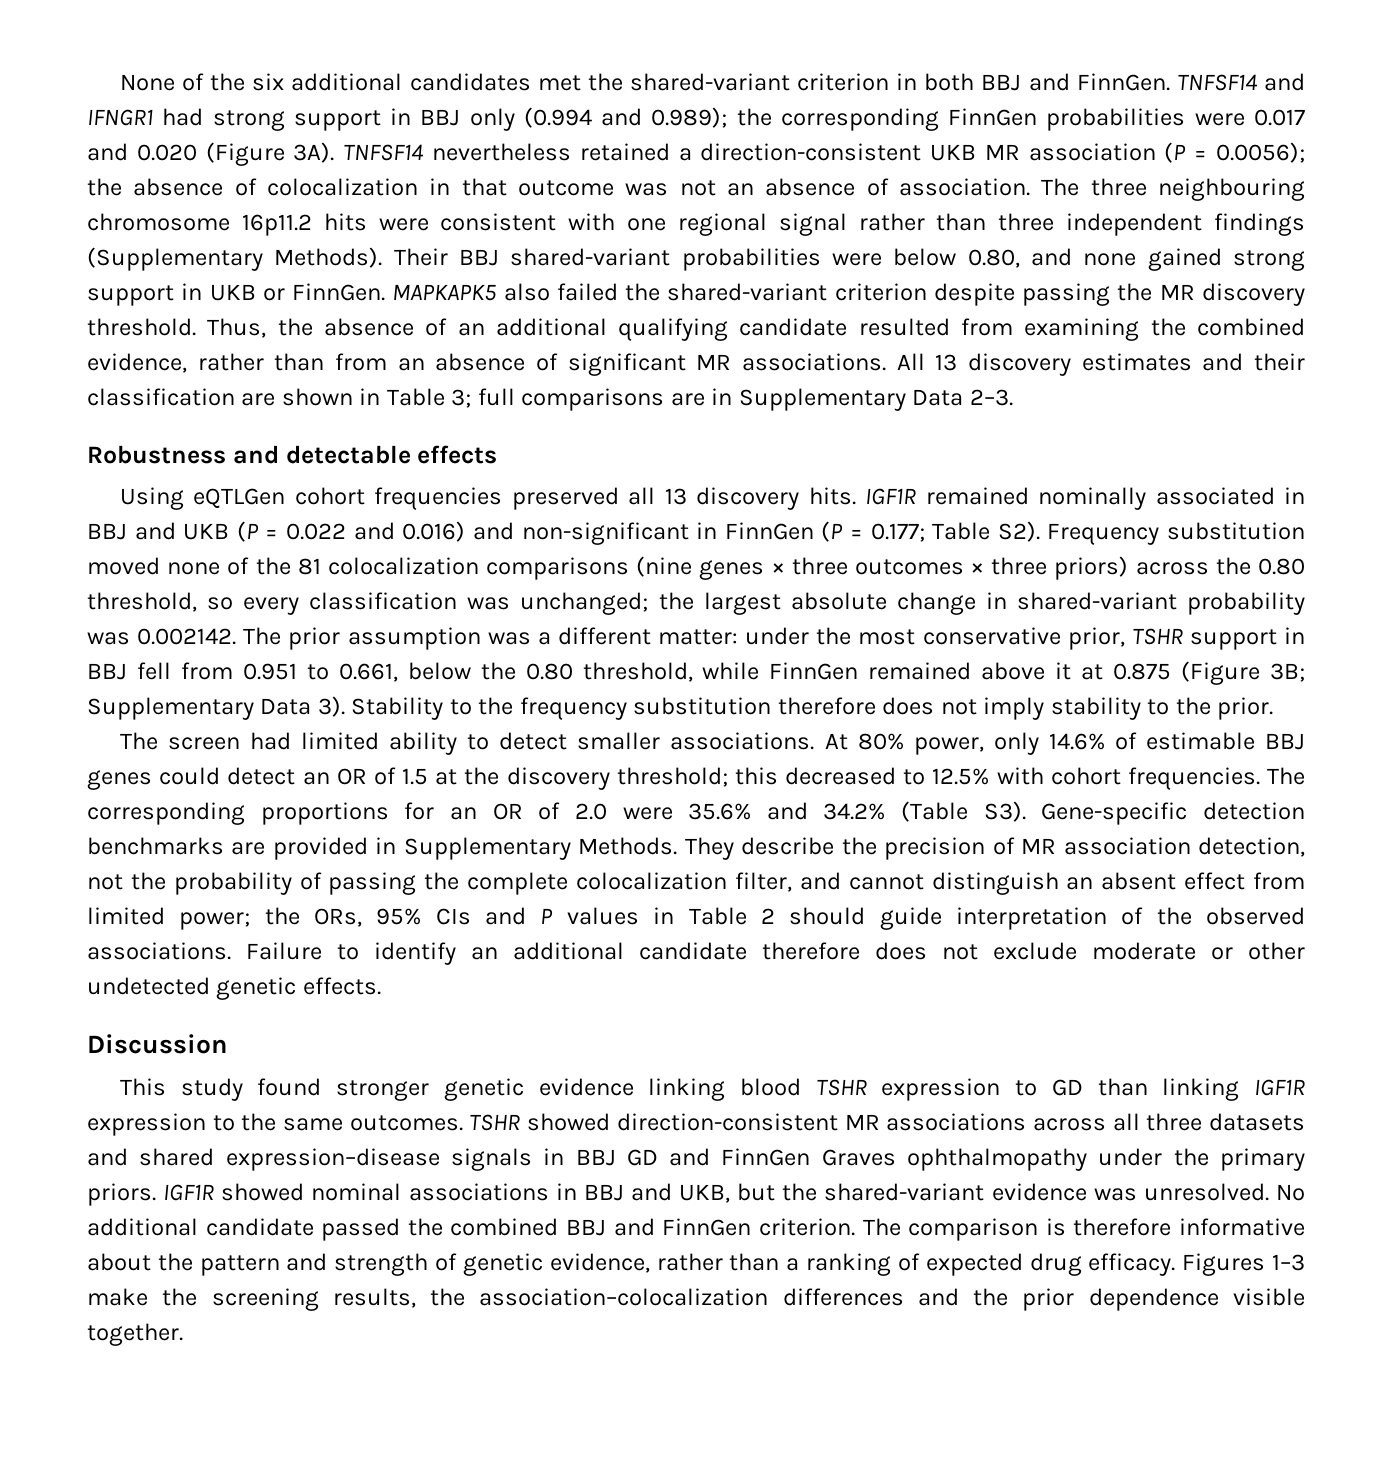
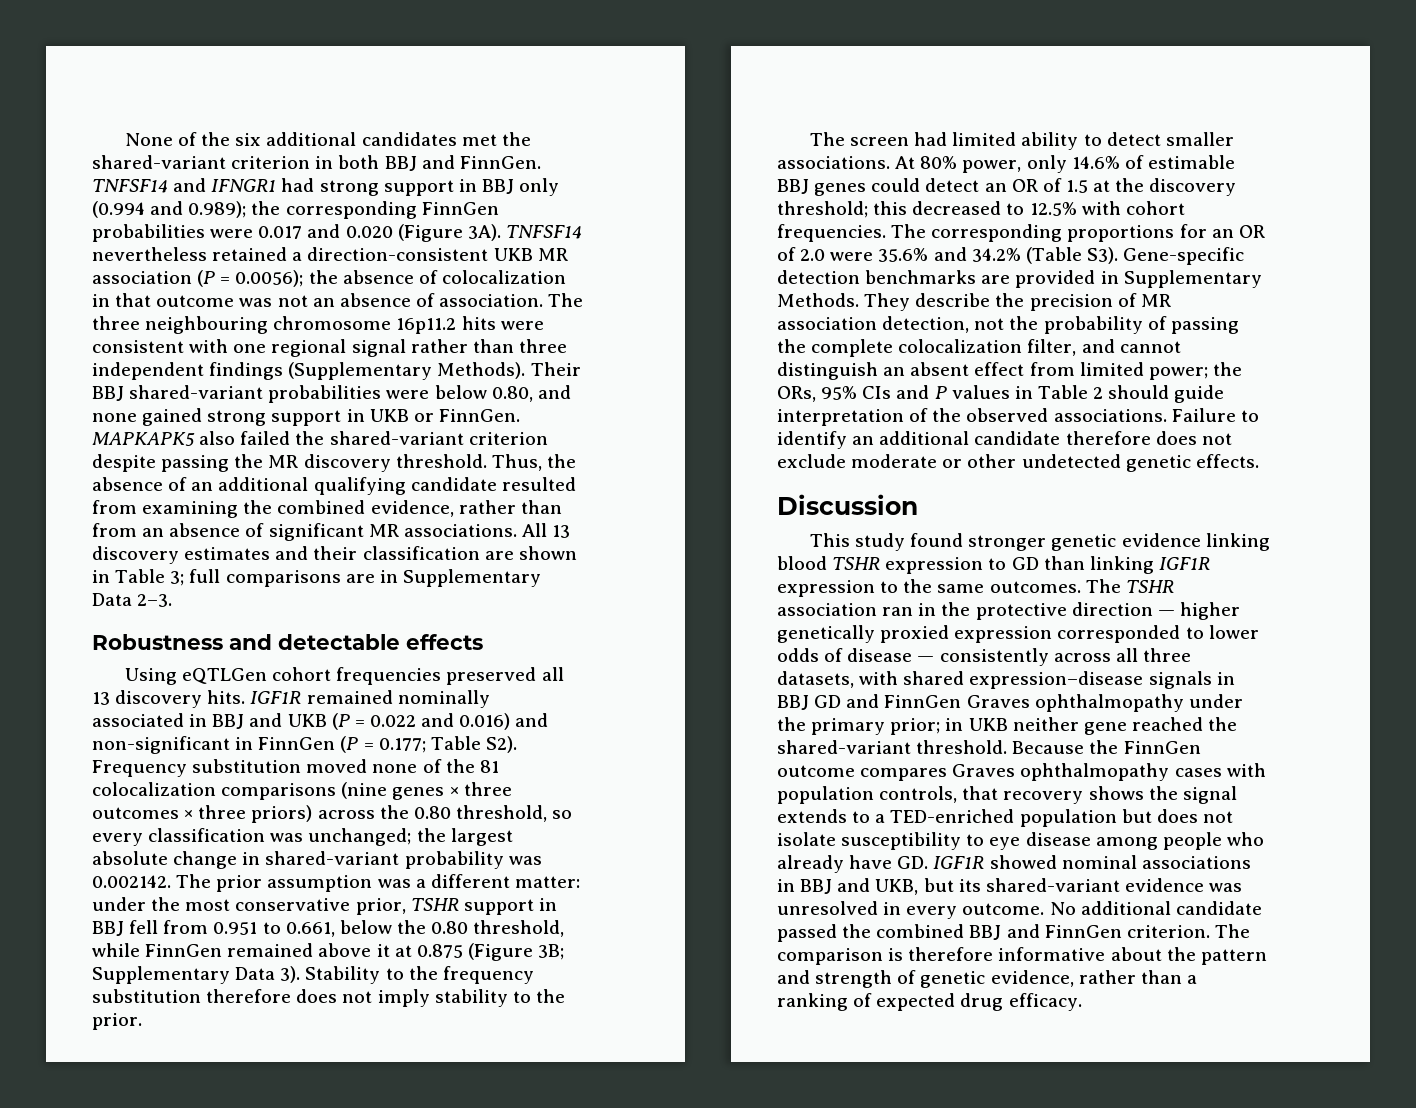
- TSHR showed direction-consistent MR associations across all three datasets and shared expression–disease signals in BBJ GD and FinnGen Graves ophthalmopathy under the primary priors. IGF1R showed nominal associations in BBJ and UKB, but the shared-variant evidence was unresolved.
+ The TSHR association ran in the protective direction — higher genetically proxied expression corresponded to lower odds of disease — consistently across all three datasets, with shared expression–disease signals in BBJ GD and FinnGen Graves ophthalmopathy under the primary prior; in UKB neither gene reached the shared-variant threshold. Because the FinnGen outcome compares Graves ophthalmopathy cases with population controls, that recovery shows the signal extends to a TED-enriched population but does not isolate susceptibility to eye disease among people who already have GD. IGF1R showed nominal associations in BBJ and UKB, but its shared-variant evidence was unresolved in every outcome.
- Figures 1–3 make the screening results, the association–colocalization differences and the prior dependence visible together.

